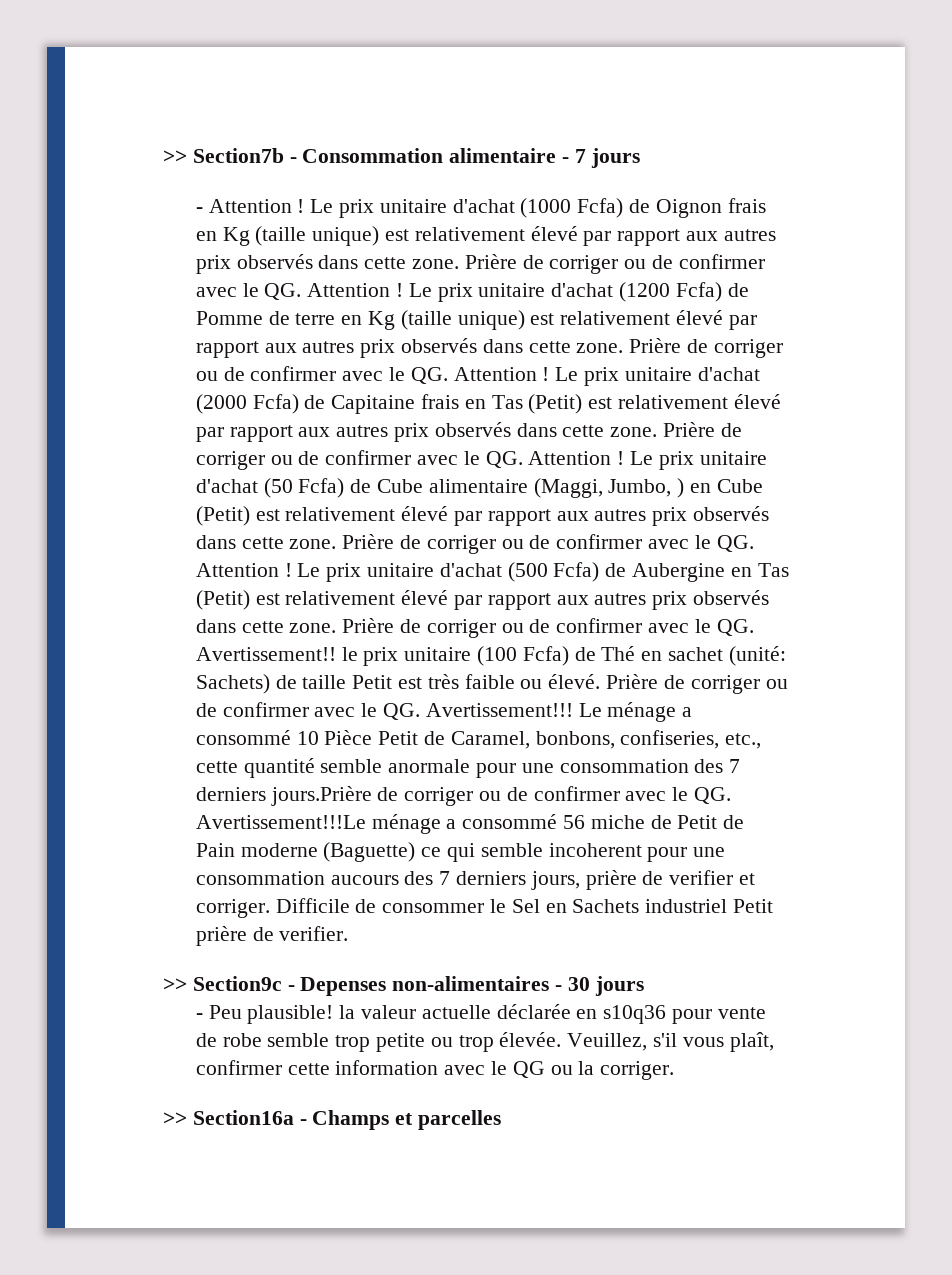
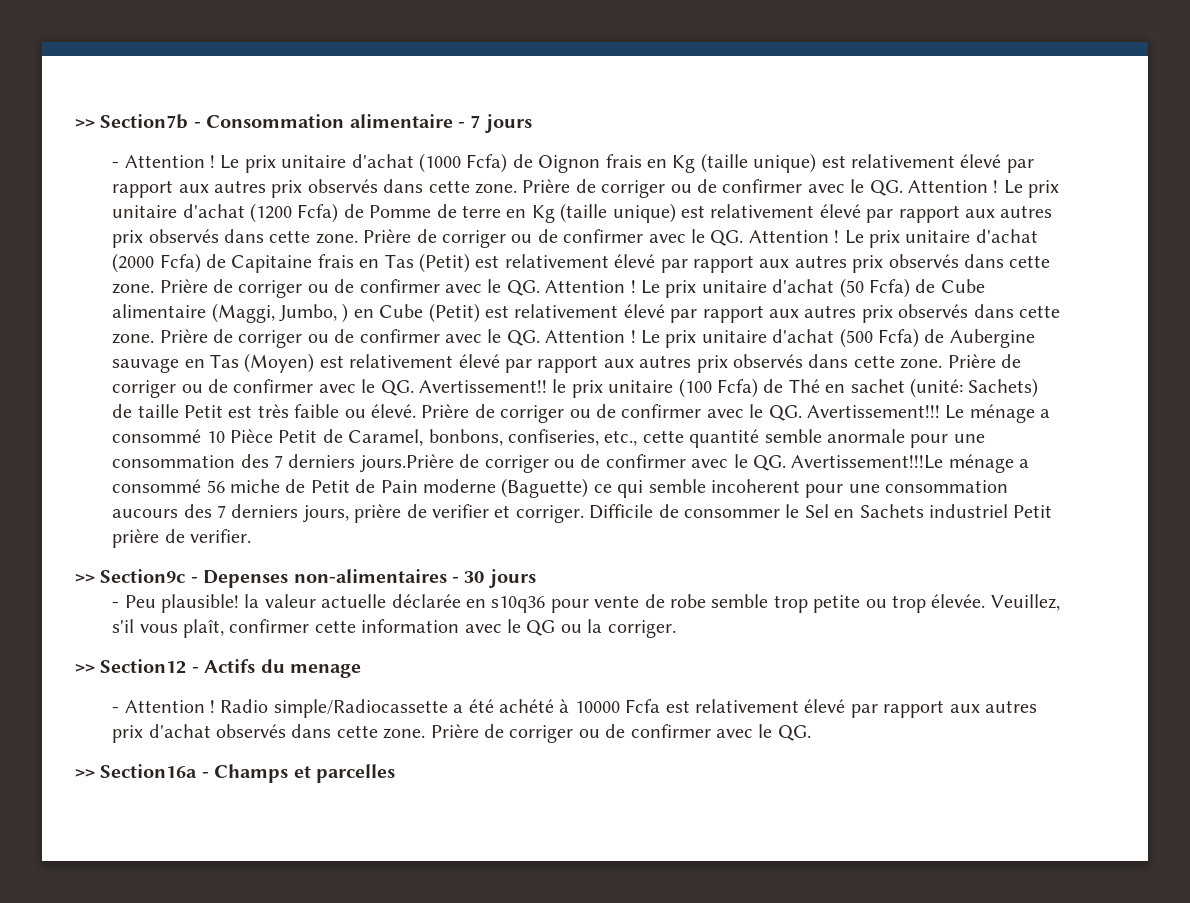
- Le prix unitaire d'achat (500 Fcfa) de Aubergine en Tas (Petit) est relativement élevé par rapport aux autres prix observés dans cette zone.
+ Le prix unitaire d'achat (500 Fcfa) de Aubergine sauvage en Tas (Moyen) est relativement élevé par rapport aux autres prix observés dans cette zone.
+ >> Section12 - Actifs du menage
+ - Attention ! Radio simple/Radiocassette a été achété à 10000 Fcfa est relativement élevé par rapport aux autres prix d'achat observés dans cette zone. Prière de corriger ou de confirmer avec le QG.

